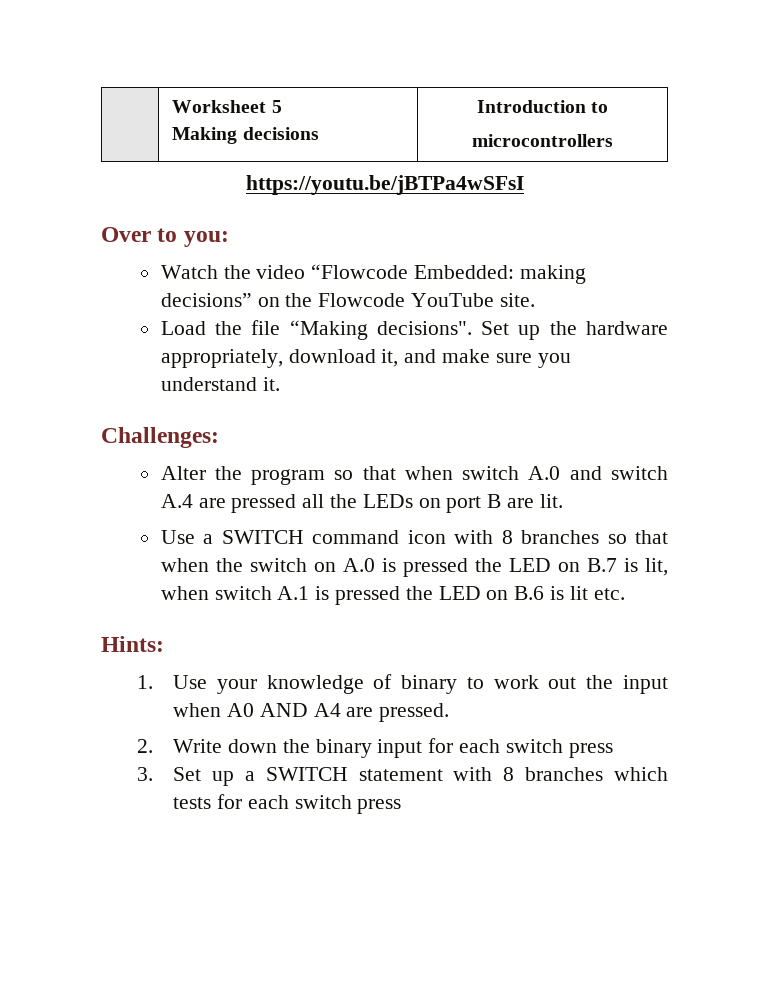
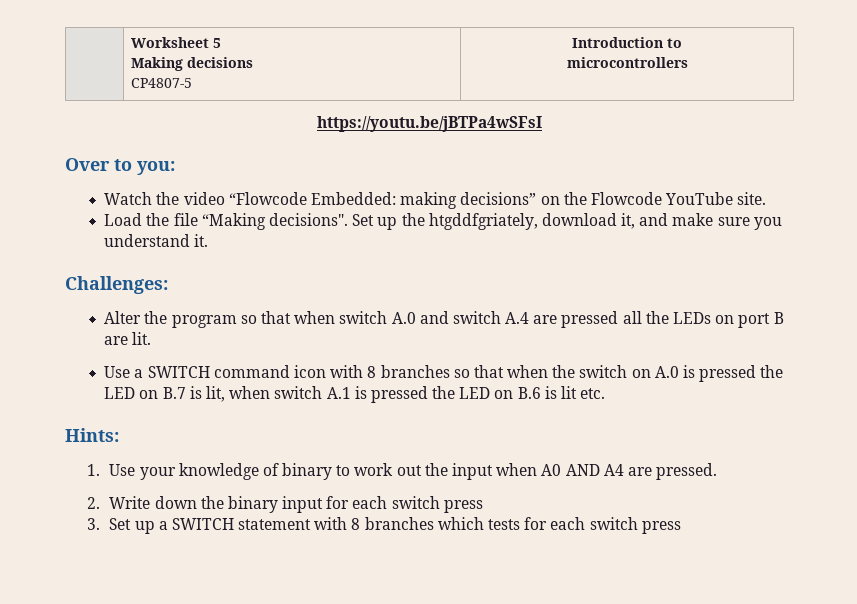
  | Worksheet 5
- Making decisions | Introduction to
+ Making decisions
+ CP4807-5 | Introduction to
- Set up the hardware appropriately, download it, and make sure you understand it.
+ Set up the htgddfgriately, download it, and make sure you understand it.

